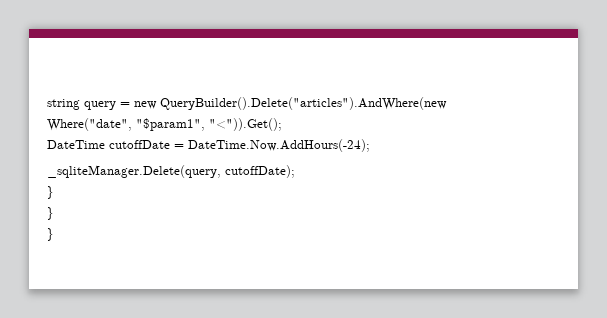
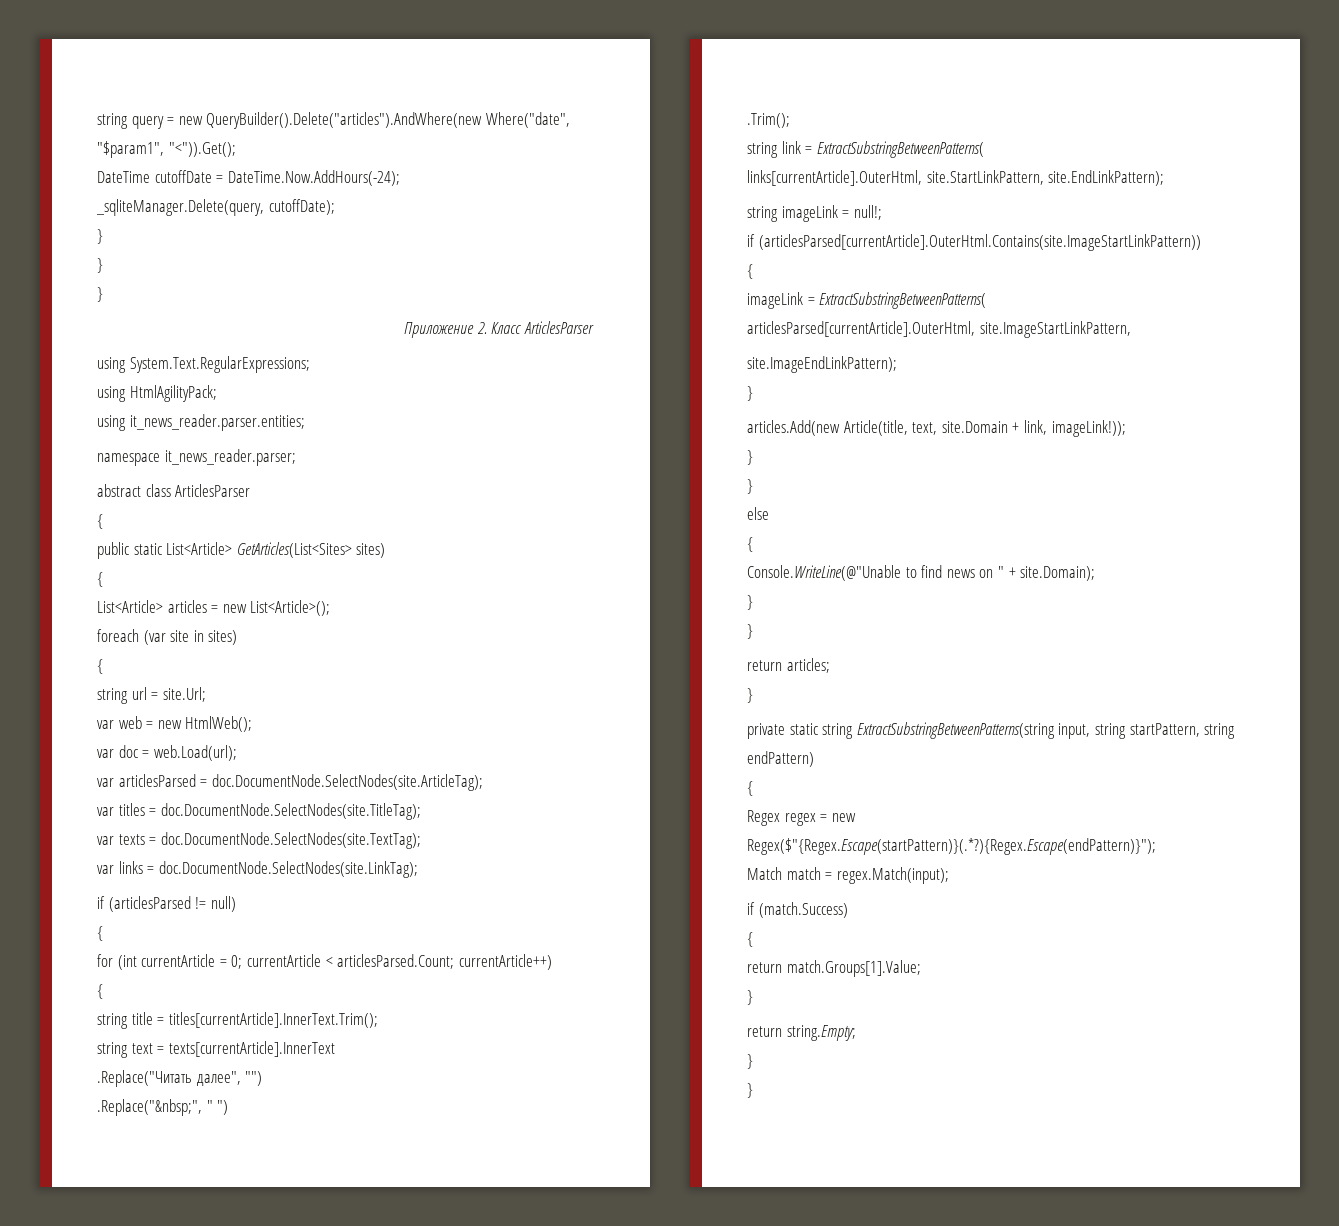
+ Приложение 2. Класс ArticlesParser
+ using System.Text.RegularExpressions;
+ using HtmlAgilityPack;
+ using it_news_reader.parser.entities;
+ namespace it_news_reader.parser;
+ abstract class ArticlesParser
+ {
+ public static List<Article> GetArticles(List<Sites> sites)
+ {
+ List<Article> articles = new List<Article>();
+ foreach (var site in sites)
+ {
+ string url = site.Url;
+ var web = new HtmlWeb();
+ var doc = web.Load(url);
+ var articlesParsed = doc.DocumentNode.SelectNodes(site.ArticleTag);
+ var titles = doc.DocumentNode.SelectNodes(site.TitleTag);
+ var texts = doc.DocumentNode.SelectNodes(site.TextTag);
+ var links = doc.DocumentNode.SelectNodes(site.LinkTag);
+ if (articlesParsed != null)
+ {
+ for (int currentArticle = 0; currentArticle < articlesParsed.Count; currentArticle++)
+ {
+ string title = titles[currentArticle].InnerText.Trim();
+ string text = texts[currentArticle].InnerText
+ .Replace("Читать далее", "")
+ .Replace("&nbsp;", " ")
+ .Trim();
+ string link = ExtractSubstringBetweenPatterns(
+ links[currentArticle].OuterHtml, site.StartLinkPattern, site.EndLinkPattern);
+ string imageLink = null!;
+ if (articlesParsed[currentArticle].OuterHtml.Contains(site.ImageStartLinkPattern))
+ {
+ imageLink = ExtractSubstringBetweenPatterns(
+ articlesParsed[currentArticle].OuterHtml, site.ImageStartLinkPattern,
+ site.ImageEndLinkPattern);
+ }
+ articles.Add(new Article(title, text, site.Domain + link, imageLink!));
+ }
+ }
+ else
+ {
+ Console.WriteLine(@"Unable to find news on " + site.Domain);
+ }
+ }
+ return articles;
+ }
+ private static string ExtractSubstringBetweenPatterns(string input, string startPattern, string endPattern)
+ {
+ Regex regex = new Regex($"{Regex.Escape(startPattern)}(.*?){Regex.Escape(endPattern)}");
+ Match match = regex.Match(input);
+ if (match.Success)
+ {
+ return match.Groups[1].Value;
+ }
+ return string.Empty;
+ }
+ }

